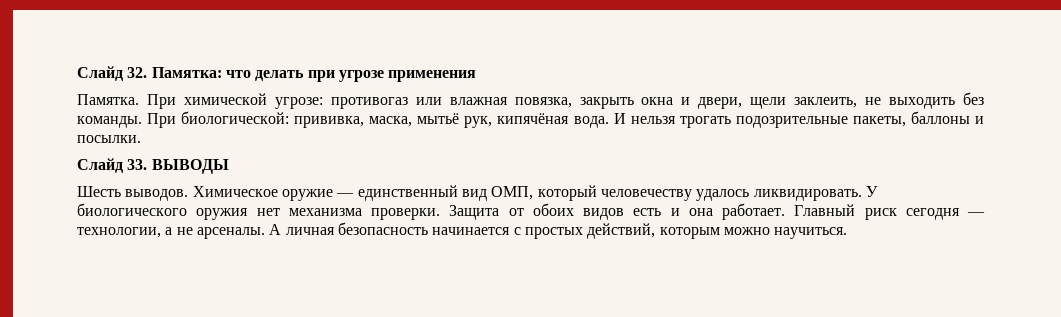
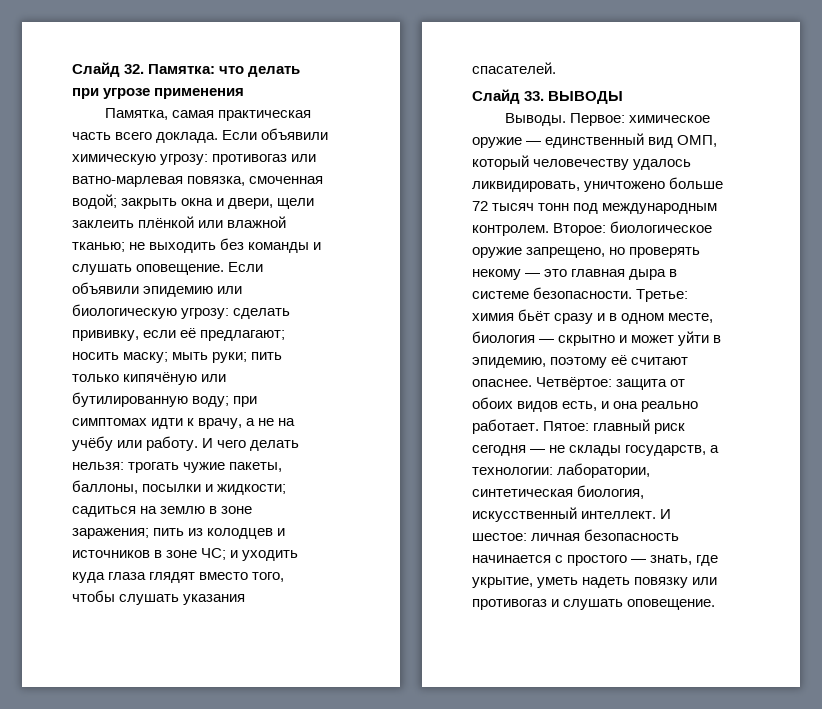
- Памятка. При химической угрозе: противогаз или влажная повязка, закрыть окна и двери, щели заклеить, не выходить без команды. При биологической: прививка, маска, мытьё рук, кипячёная вода. И нельзя трогать подозрительные пакеты, баллоны и посылки.
+ Памятка, самая практическая часть всего доклада. Если объявили химическую угрозу: противогаз или ватно-марлевая повязка, смоченная водой; закрыть окна и двери, щели заклеить плёнкой или влажной тканью; не выходить без команды и слушать оповещение. Если объявили эпидемию или биологическую угрозу: сделать прививку, если её предлагают; носить маску; мыть руки; пить только кипячёную или бутилированную воду; при симптомах идти к врачу, а не на учёбу или работу. И чего делать нельзя: трогать чужие пакеты, баллоны, посылки и жидкости; садиться на землю в зоне заражения; пить из колодцев и источников в зоне ЧС; и уходить куда глаза глядят вместо того, чтобы слушать указания спасателей.
- Шесть выводов. Химическое оружие — единственный вид ОМП, который человечеству удалось ликвидировать. У биологического оружия нет механизма проверки. Защита от обоих видов есть и она работает. Главный риск сегодня — технологии, а не арсеналы. А личная безопасность начинается с простых действий, которым можно научиться.
+ Выводы. Первое: химическое оружие — единственный вид ОМП, который человечеству удалось ликвидировать, уничтожено больше 72 тысяч тонн под международным контролем. Второе: биологическое оружие запрещено, но проверять некому — это главная дыра в системе безопасности. Третье: химия бьёт сразу и в одном месте, биология — скрытно и может уйти в эпидемию, поэтому её считают опаснее. Четвёртое: защита от обоих видов есть, и она реально работает. Пятое: главный риск сегодня — не склады государств, а технологии: лаборатории, синтетическая биология, искусственный интеллект. И шестое: личная безопасность начинается с простого — знать, где укрытие, уметь надеть повязку или противогаз и слушать оповещение.

